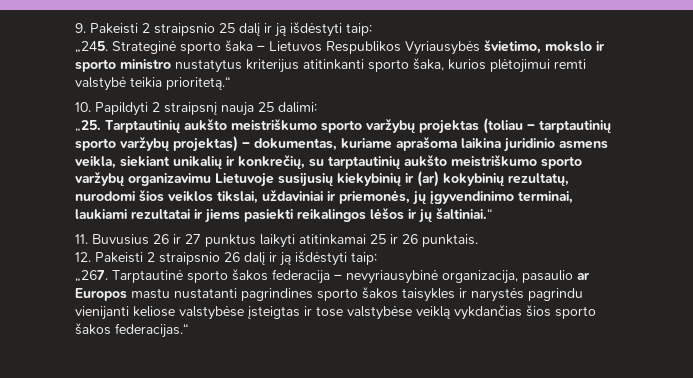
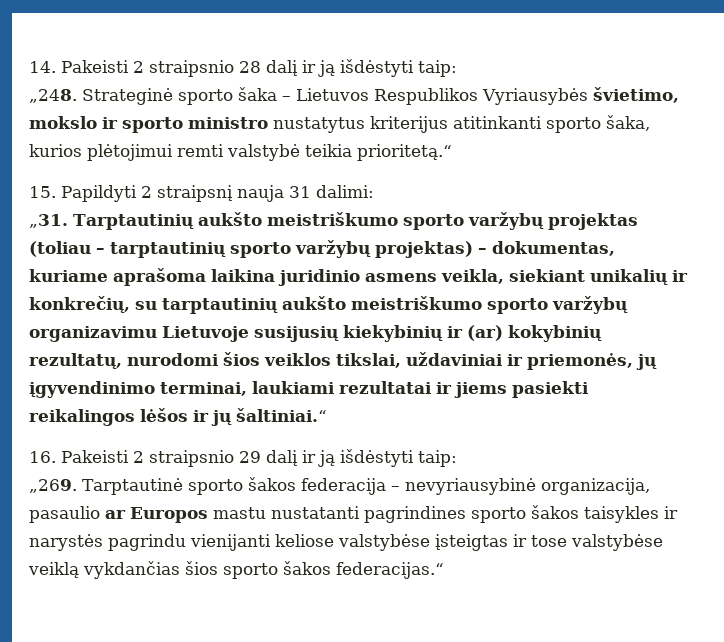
- 9. Pakeisti 2 straipsnio 25 dalį ir ją išdėstyti taip:
- „245.
+ 14. Pakeisti 2 straipsnio 28 dalį ir ją išdėstyti taip:
+ „248.
- 10. Papildyti 2 straipsnį nauja 25 dalimi:
+ 15. Papildyti 2 straipsnį nauja 31 dalimi:
- „25.
+ „31.
- 11. Buvusius 26 ir 27 punktus laikyti atitinkamai 25 ir 26 punktais.
- 12. Pakeisti 2 straipsnio 26 dalį ir ją išdėstyti taip:
- „267.
+ 16. Pakeisti 2 straipsnio 29 dalį ir ją išdėstyti taip:
+ „269.

